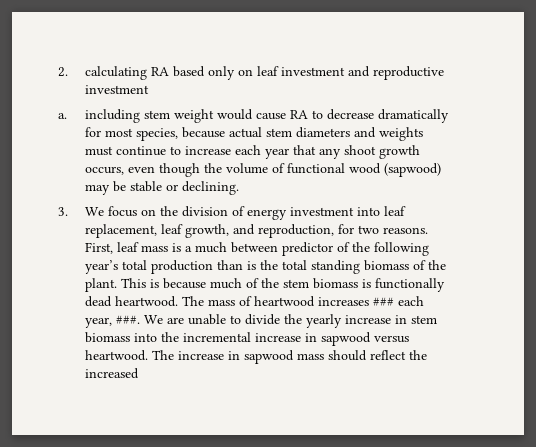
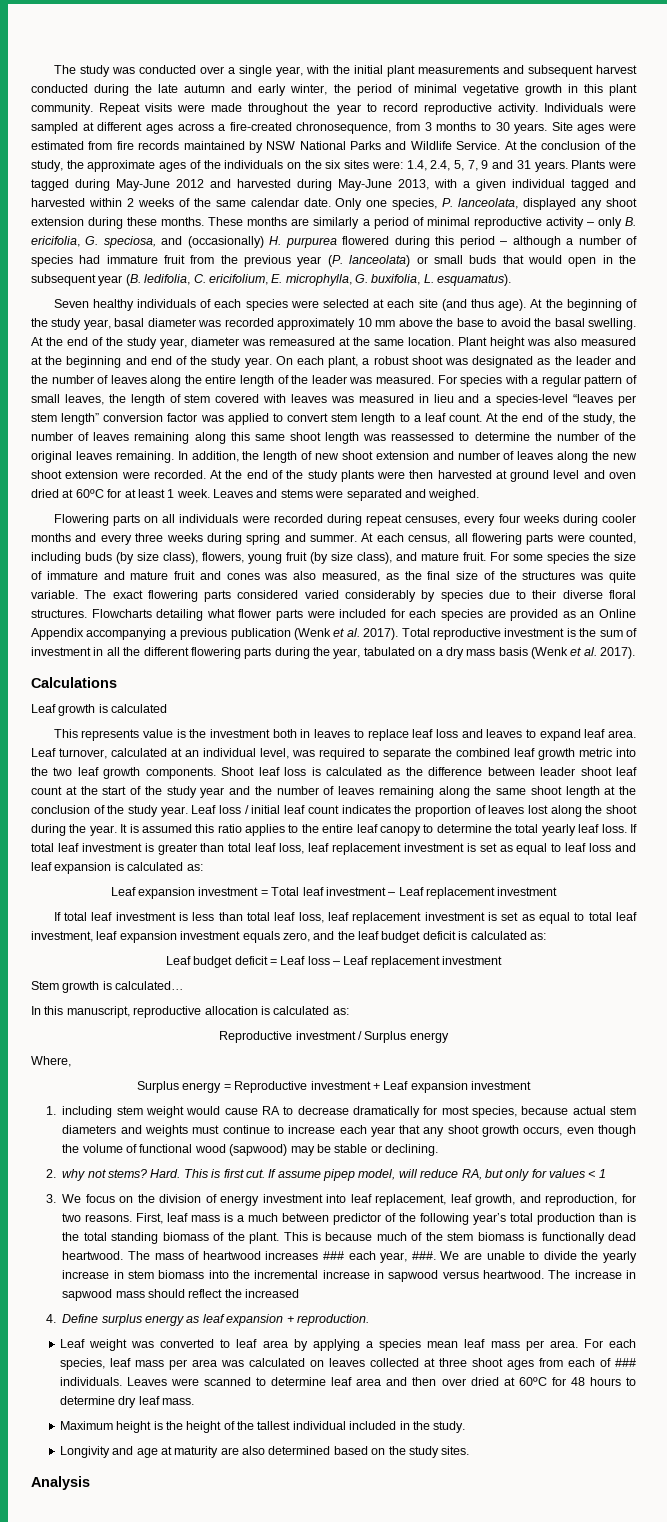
- 2. calculating RA based only on leaf investment and reproductive investment
- a. including stem weight would cause RA to decrease dramatically for most species, because actual stem diameters and weights must continue to increase each year that any shoot growth occurs, even though the volume of functional wood (sapwood) may be stable or declining.
+ The study was conducted over a single year, with the initial plant measurements and subsequent harvest conducted during the late autumn and early winter, the period of minimal vegetative growth in this plant community. Repeat visits were made throughout the year to record reproductive activity. Individuals were sampled at different ages across a fire-created chronosequence, from 3 months to 30 years. Site ages were estimated from fire records maintained by NSW National Parks and Wildlife Service. At the conclusion of the study, the approximate ages of the individuals on the six sites were: 1.4, 2.4, 5, 7, 9 and 31 years. Plants were tagged during May-June 2012 and harvested during May-June 2013, with a given individual tagged and harvested within 2 weeks of the same calendar date. Only one species, P. lanceolata, displayed any shoot extension during these months. These months are similarly a period of minimal reproductive activity – only B. ericifolia, G. speciosa, and (occasionally) H. purpurea flowered during this period – although a number of species had immature fruit from the previous year (P. lanceolata) or small buds that would open in the subsequent year (B. ledifolia, C. ericifolium, E. microphylla, G. buxifolia, L. esquamatus).
+ Seven healthy individuals of each species were selected at each site (and thus age). At the beginning of the study year, basal diameter was recorded approximately 10 mm above the base to avoid the basal swelling. At the end of the study year, diameter was remeasured at the same location. Plant height was also measured at the beginning and end of the study year. On each plant, a robust shoot was designated as the leader and the number of leaves along the entire length of the leader was measured. For species with a regular pattern of small leaves, the length of stem covered with leaves was measured in lieu and a species-level “leaves per stem length” conversion factor was applied to convert stem length to a leaf count. At the end of the study, the number of leaves remaining along this same shoot length was reassessed to determine the number of the original leaves remaining. In addition, the length of new shoot extension and number of leaves along the new shoot extension were recorded. At the end of the study plants were then harvested at ground level and oven dried at 60ºC for at least 1 week. Leaves and stems were separated and weighed.
+ Flowering parts on all individuals were recorded during repeat censuses, every four weeks during cooler months and every three weeks during spring and summer. At each census, all flowering parts were counted, including buds (by size class), flowers, young fruit (by size class), and mature fruit. For some species the size of immature and mature fruit and cones was also measured, as the final size of the structures was quite variable. The exact flowering parts considered varied considerably by species due to their diverse floral structures. Flowcharts detailing what flower parts were included for each species are provided as an Online Appendix accompanying a previous publication (Wenk et al. 2017). Total reproductive investment is the sum of investment in all the different flowering parts during the year, tabulated on a dry mass basis (Wenk et al. 2017).
+ Calculations
+ Leaf growth is calculated
+ This represents value is the investment both in leaves to replace leaf loss and leaves to expand leaf area. Leaf turnover, calculated at an individual level, was required to separate the combined leaf growth metric into the two leaf growth components. Shoot leaf loss is calculated as the difference between leader shoot leaf count at the start of the study year and the number of leaves remaining along the same shoot length at the conclusion of the study year. Leaf loss / initial leaf count indicates the proportion of leaves lost along the shoot during the year. It is assumed this ratio applies to the entire leaf canopy to determine the total yearly leaf loss. If total leaf investment is greater than total leaf loss, leaf replacement investment is set as equal to leaf loss and leaf expansion is calculated as:
+ Leaf expansion investment = Total leaf investment – Leaf replacement investment
+ If total leaf investment is less than total leaf loss, leaf replacement investment is set as equal to total leaf investment, leaf expansion investment equals zero, and the leaf budget deficit is calculated as:
+ Leaf budget deficit = Leaf loss – Leaf replacement investment
+ Stem growth is calculated…
+ In this manuscript, reproductive allocation is calculated as:
+ Reproductive investment / Surplus energy
+ Where,
+ Surplus energy = Reproductive investment + Leaf expansion investment
+ 1. including stem weight would cause RA to decrease dramatically for most species, because actual stem diameters and weights must continue to increase each year that any shoot growth occurs, even though the volume of functional wood (sapwood) may be stable or declining.
+ 2. why not stems? Hard. This is first cut. If assume pipep model, will reduce RA, but only for values < 1
+ 4. Define surplus energy as leaf expansion + reproduction.
+ Leaf weight was converted to leaf area by applying a species mean leaf mass per area. For each species, leaf mass per area was calculated on leaves collected at three shoot ages from each of ### individuals. Leaves were scanned to determine leaf area and then over dried at 60ºC for 48 hours to determine dry leaf mass.
+ Maximum height is the height of the tallest individual included in the study.
+ Longivity and age at maturity are also determined based on the study sites.
+ Analysis

